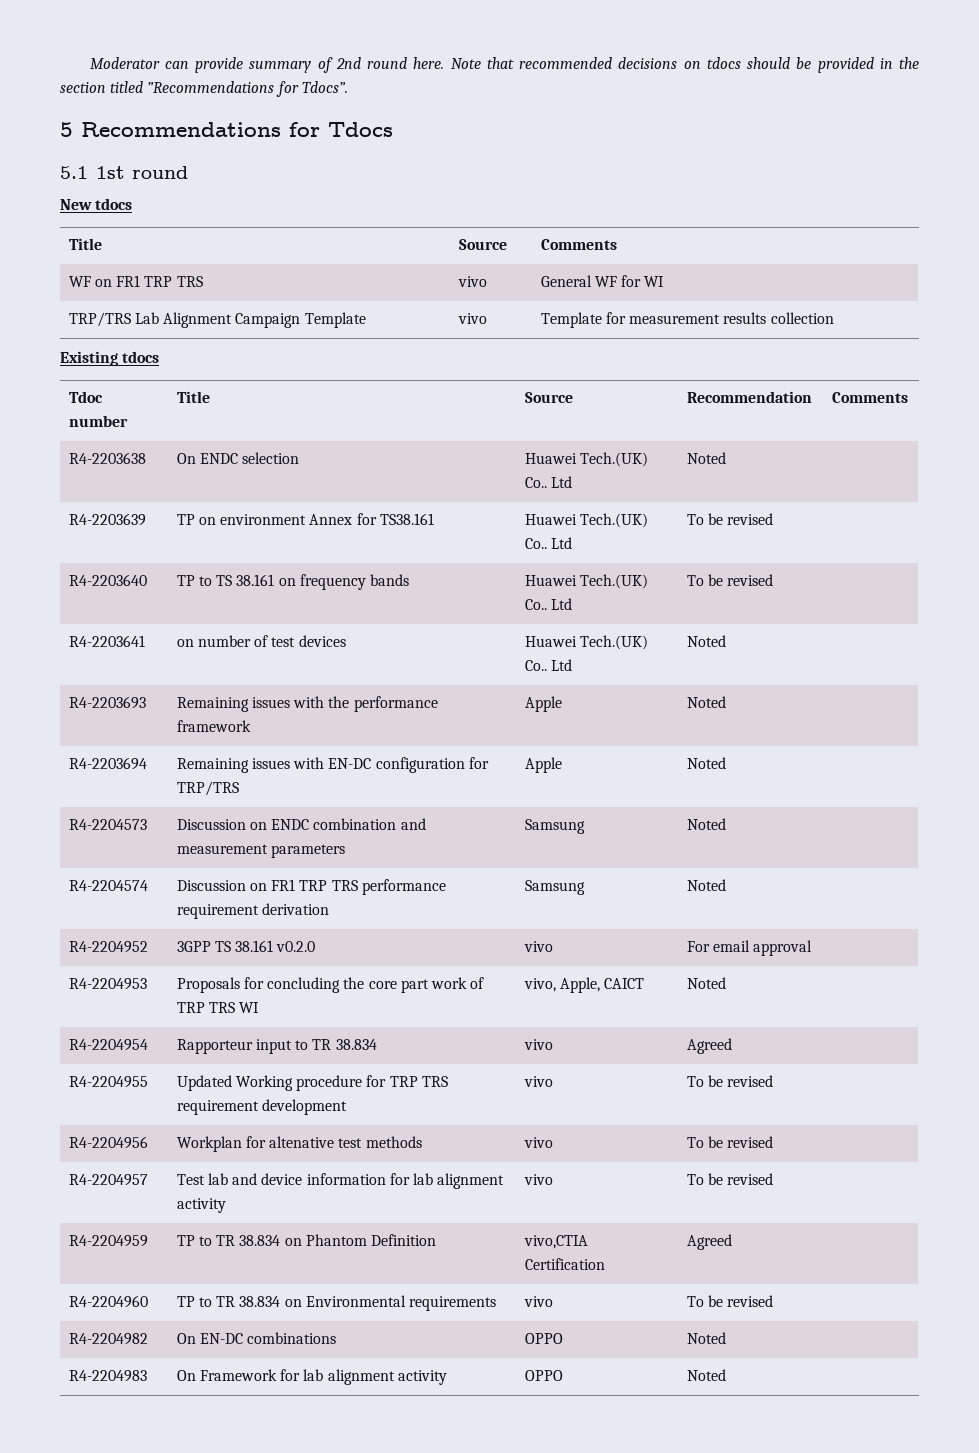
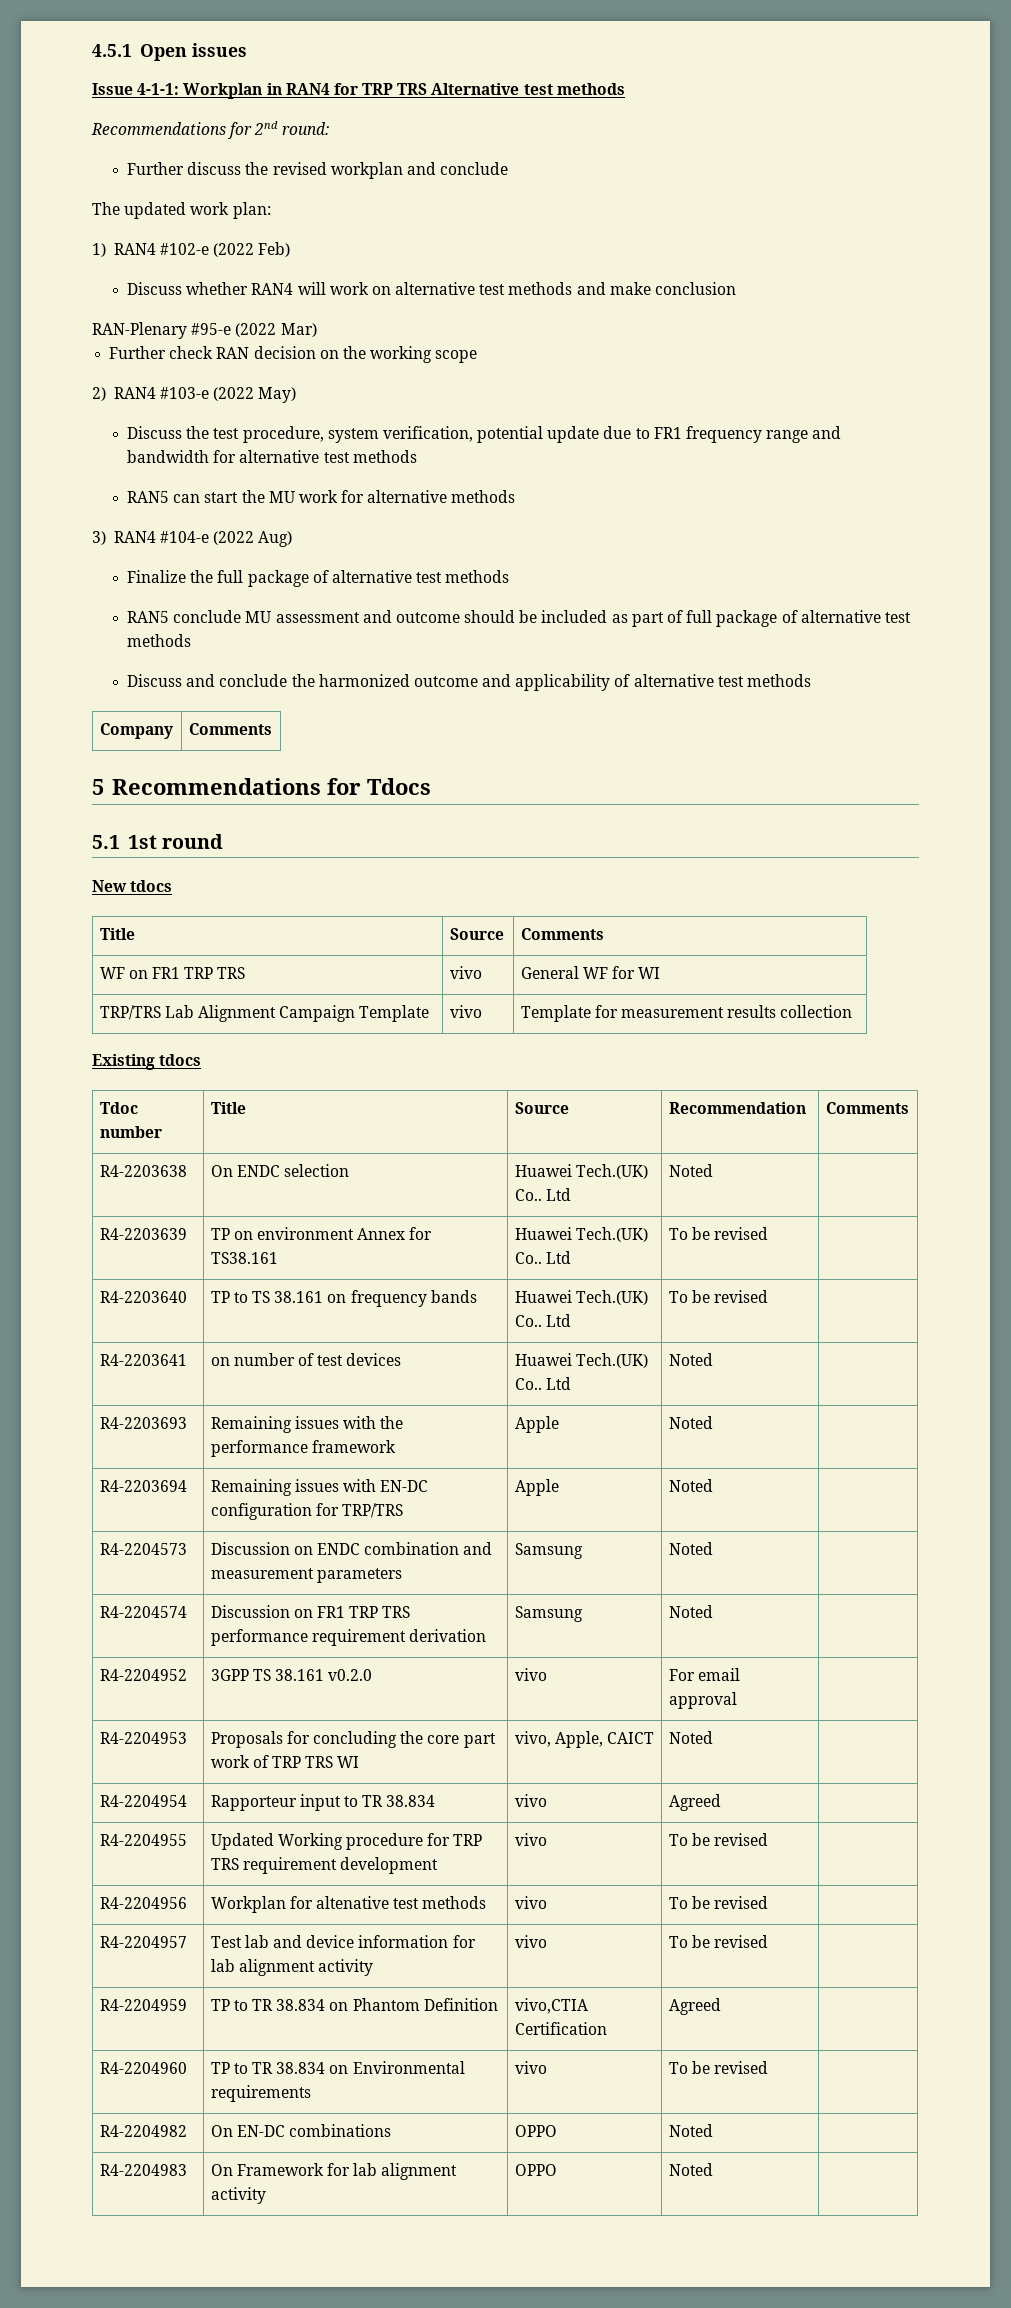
- Moderator can provide summary of 2nd round here. Note that recommended decisions on tdocs should be provided in the section titled ”Recommendations for Tdocs”.
+ 4.5.1 Open issues
+ Issue 4-1-1: Workplan in RAN4 for TRP TRS Alternative test methods
+ Recommendations for 2nd round:
+ Further discuss the revised workplan and conclude
+ The updated work plan:
+ 1) RAN4 #102-e (2022 Feb)
+ Discuss whether RAN4 will work on alternative test methods and make conclusion
+ RAN-Plenary #95-e (2022 Mar)
+ Further check RAN decision on the working scope
+ 2) RAN4 #103-e (2022 May)
+ Discuss the test procedure, system verification, potential update due to FR1 frequency range and bandwidth for alternative test methods
+ RAN5 can start the MU work for alternative methods
+ 3) RAN4 #104-e (2022 Aug)
+ Finalize the full package of alternative test methods
+ RAN5 conclude MU assessment and outcome should be included as part of full package of alternative test methods
+ Discuss and conclude the harmonized outcome and applicability of alternative test methods
+ Company | Comments

